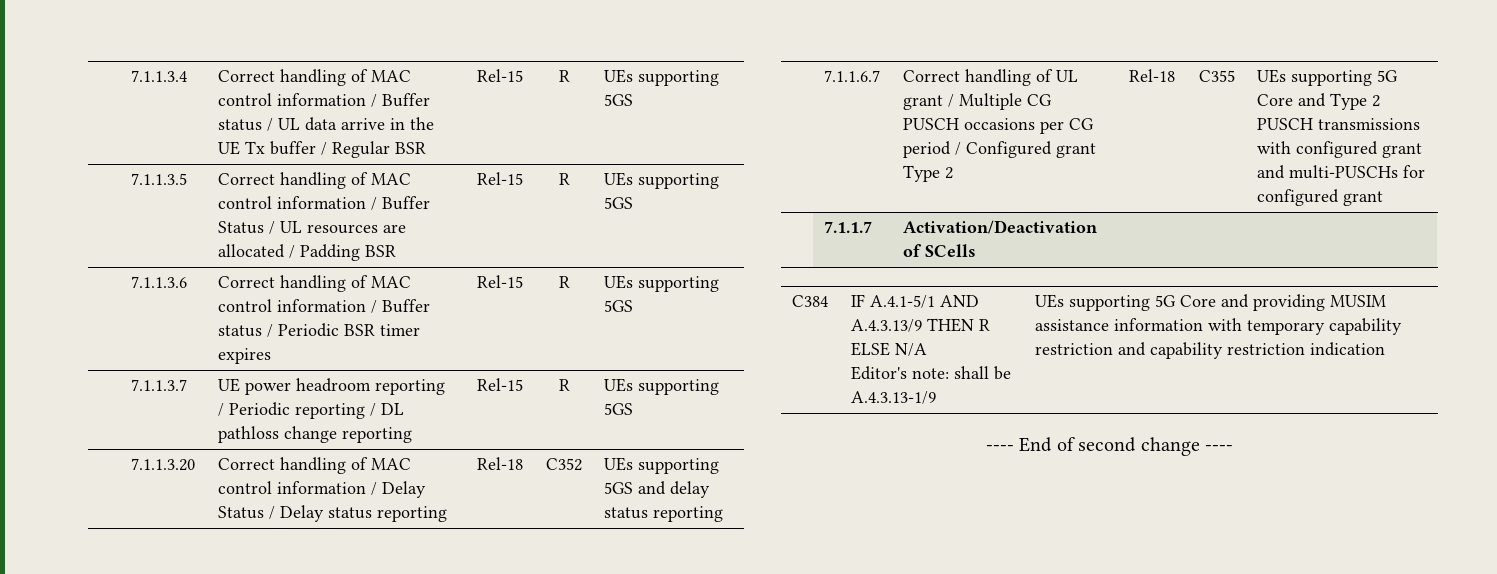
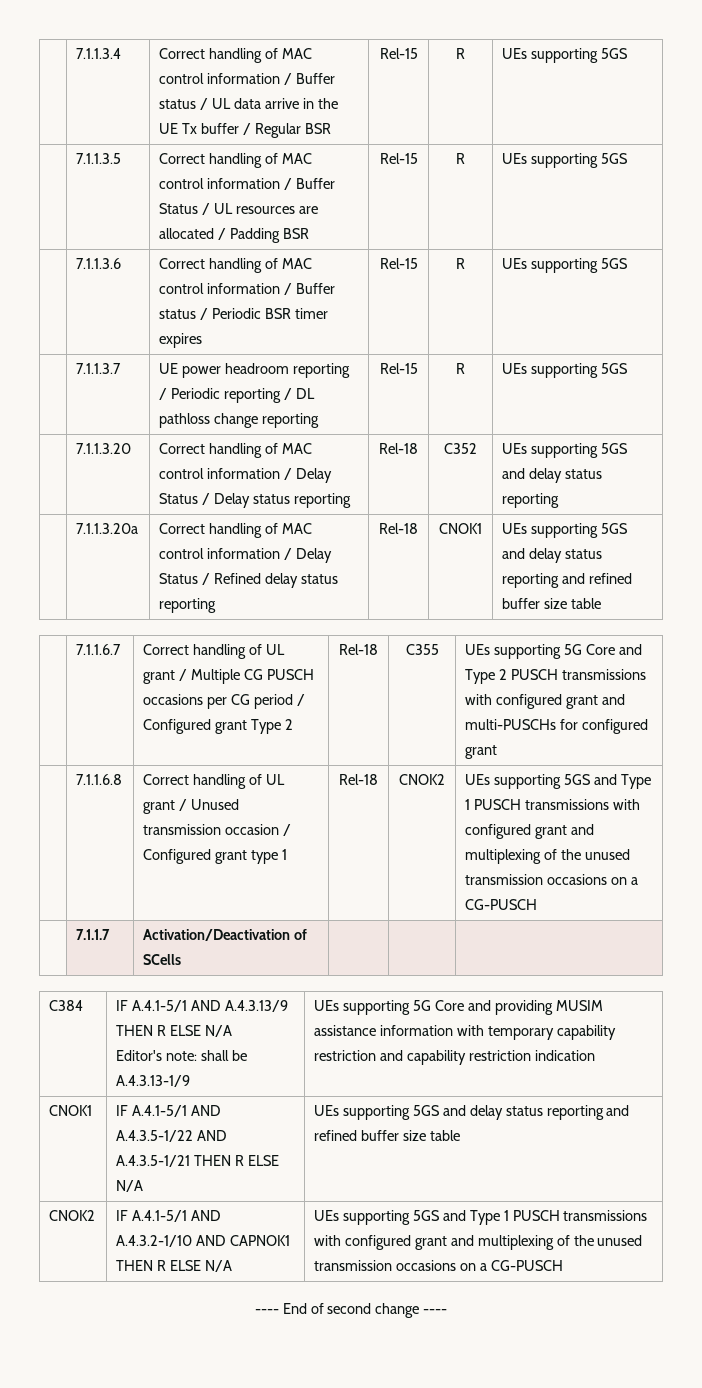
+ | 7.1.1.3.20a | Correct handling of MAC control information / Delay Status / Refined delay status reporting | Rel-18 | CNOK1 | UEs supporting 5GS and delay status reporting and refined buffer size table
+ | 7.1.1.6.8 | Correct handling of UL grant / Unused transmission occasion / Configured grant type 1 | Rel-18 | CNOK2 | UEs supporting 5GS and Type 1 PUSCH transmissions with configured grant and multiplexing of the unused transmission occasions on a CG-PUSCH
+ CNOK1 | IF A.4.1-5/1 AND A.4.3.5-1/22 AND A.4.3.5-1/21 THEN R ELSE N/A | UEs supporting 5GS and delay status reporting and refined buffer size table
+ CNOK2 | IF A.4.1-5/1 AND A.4.3.2-1/10 AND CAPNOK1 THEN R ELSE N/A | UEs supporting 5GS and Type 1 PUSCH transmissions with configured grant and multiplexing of the unused transmission occasions on a CG-PUSCH

